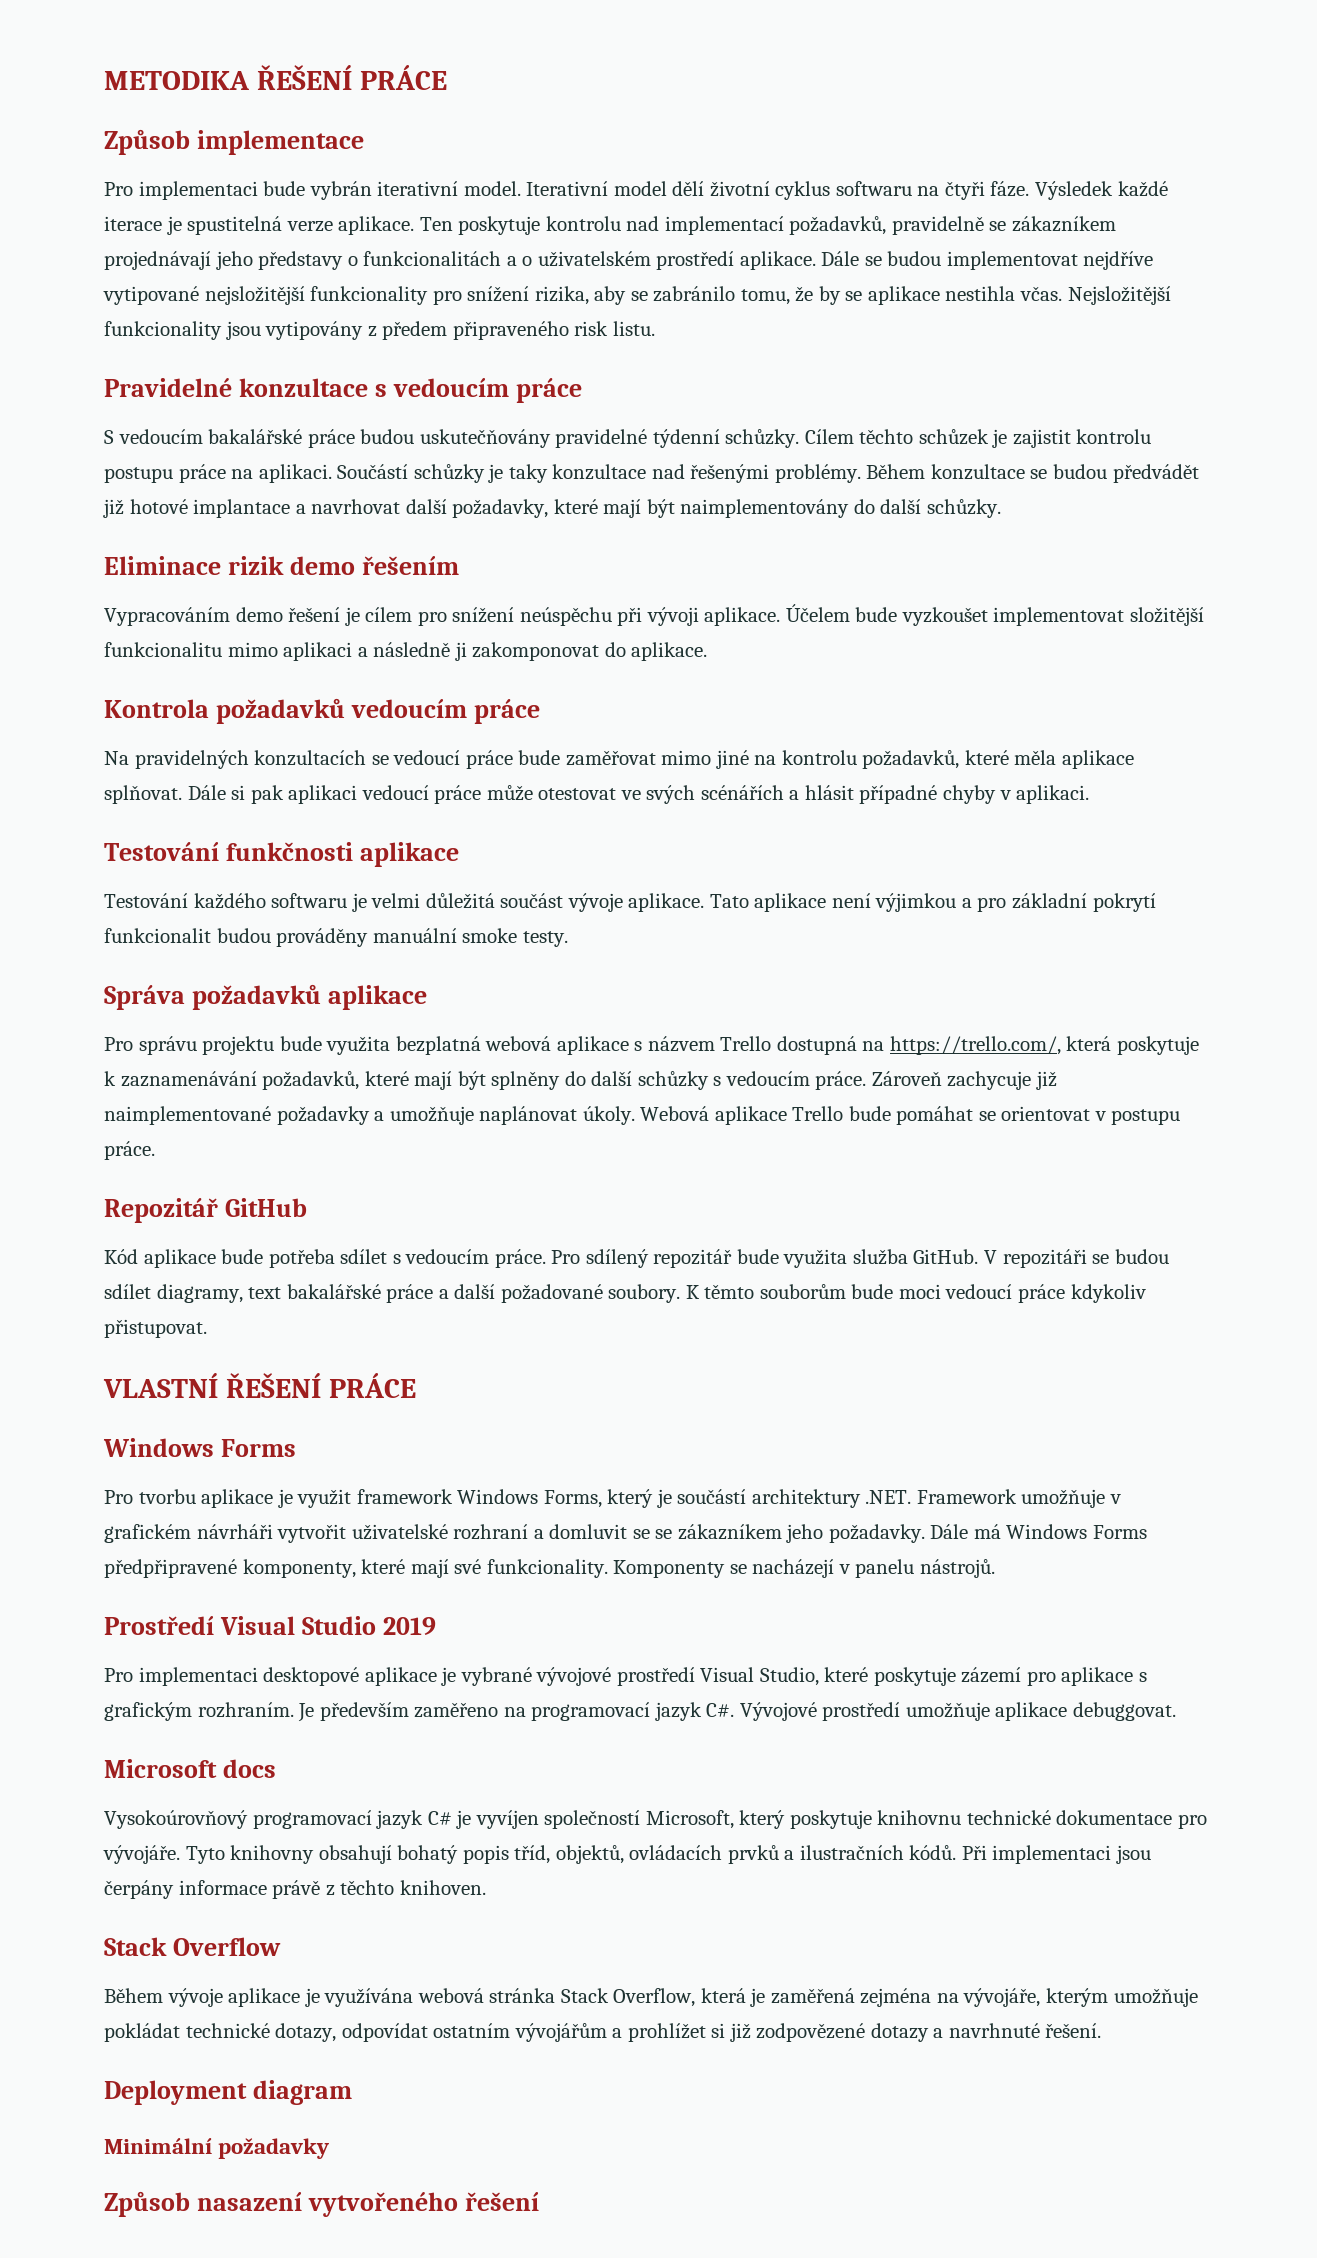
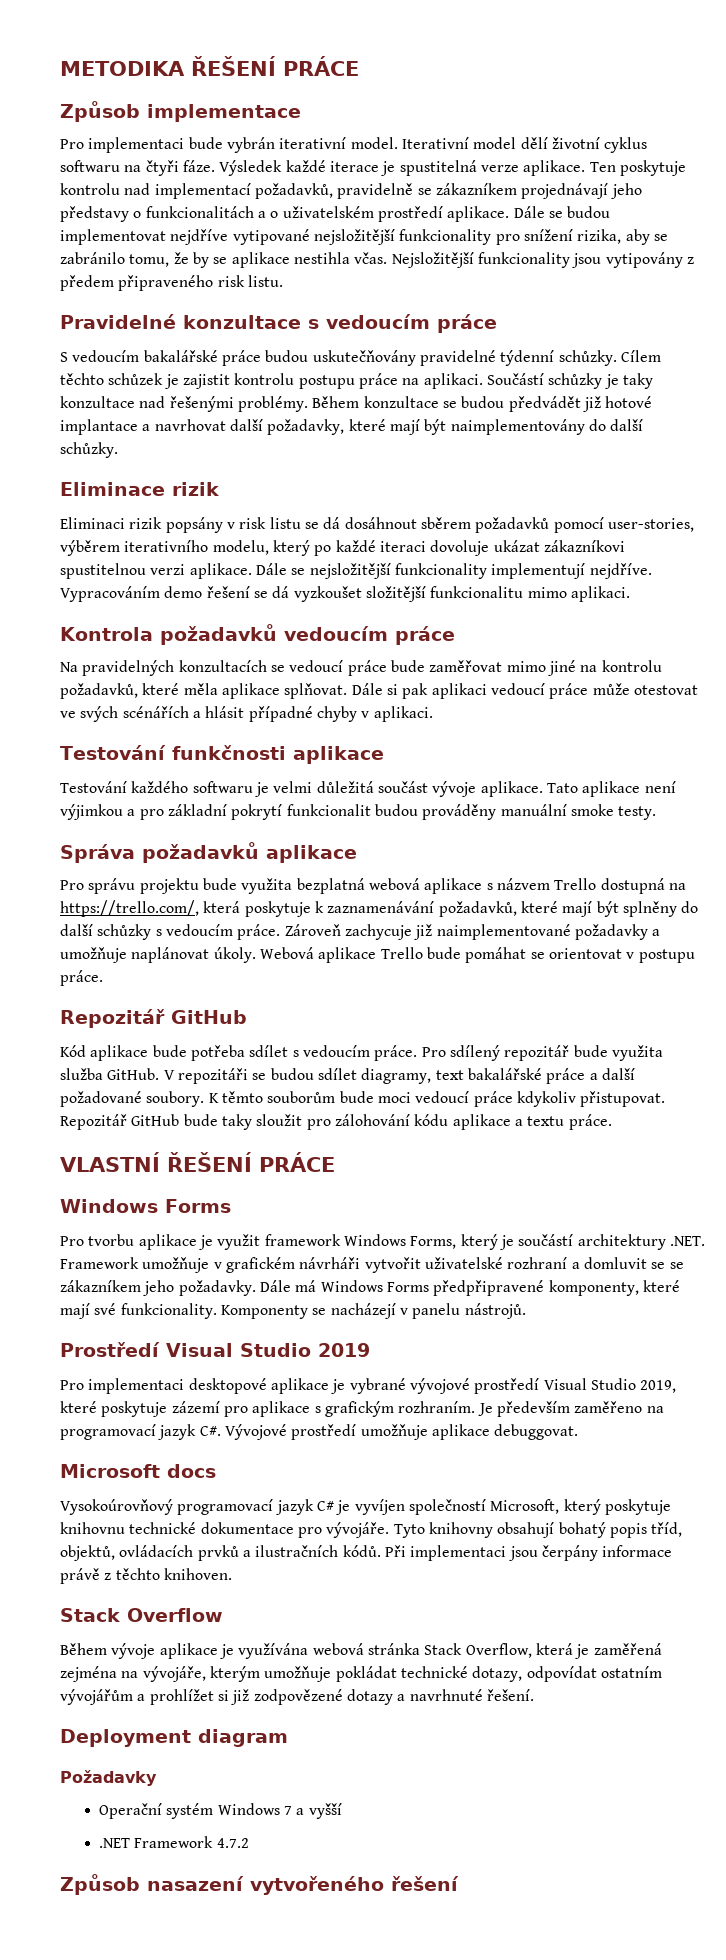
- Eliminace rizik demo řešením
- Vypracováním demo řešení je cílem pro snížení neúspěchu při vývoji aplikace. Účelem bude vyzkoušet implementovat složitější funkcionalitu mimo aplikaci a následně ji zakomponovat do aplikace.
+ Eliminace rizik
+ Eliminaci rizik popsány v risk listu se dá dosáhnout sběrem požadavků pomocí user-stories, výběrem iterativního modelu, který po každé iteraci dovoluje ukázat zákazníkovi spustitelnou verzi aplikace. Dále se nejsložitější funkcionality implementují nejdříve. Vypracováním demo řešení se dá vyzkoušet složitější funkcionalitu mimo aplikaci.
+ Repozitář GitHub bude taky sloužit pro zálohování kódu aplikace a textu práce.
- Pro implementaci desktopové aplikace je vybrané vývojové prostředí Visual Studio, které poskytuje zázemí pro aplikace s grafickým rozhraním.
+ Pro implementaci desktopové aplikace je vybrané vývojové prostředí Visual Studio 2019, které poskytuje zázemí pro aplikace s grafickým rozhraním.
- Minimální požadavky
+ Požadavky
+ Operační systém Windows 7 a vyšší
+ .NET Framework 4.7.2

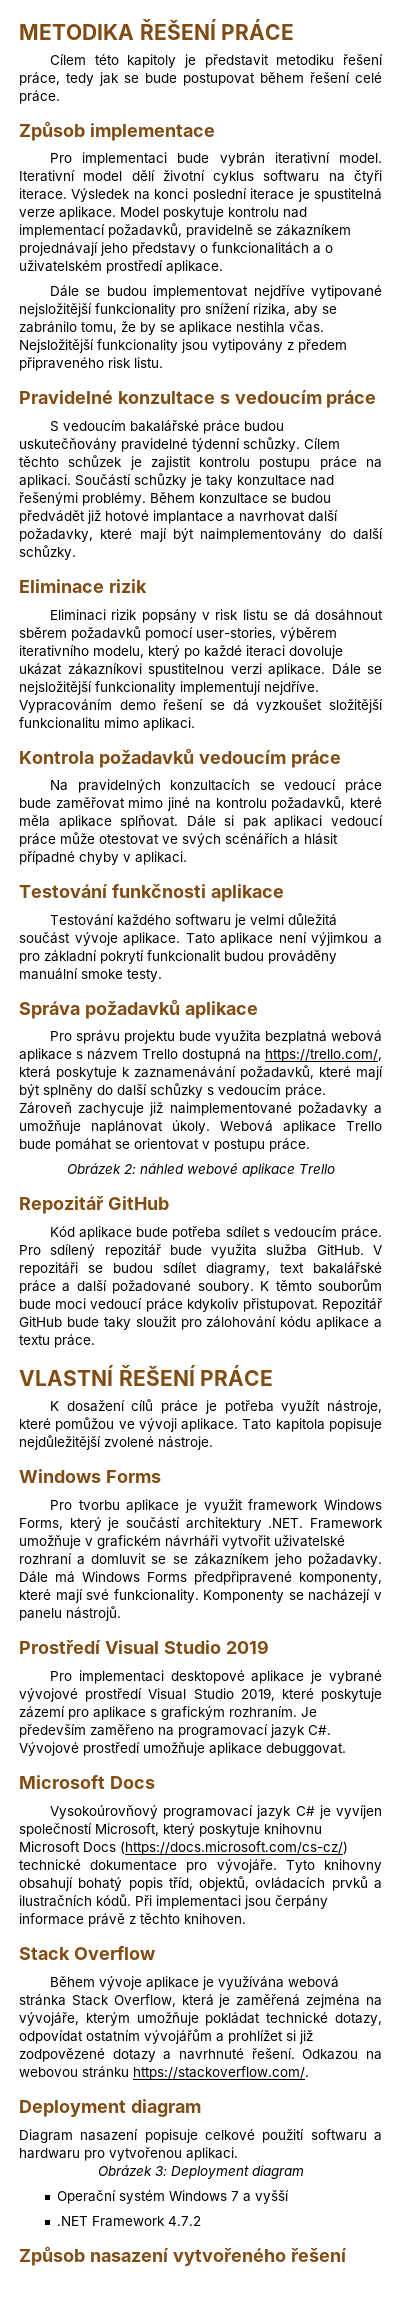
+ Cílem této kapitoly je představit metodiku řešení práce, tedy jak se bude postupovat během řešení celé práce.
- Iterativní model dělí životní cyklus softwaru na čtyři fáze. Výsledek každé iterace je spustitelná verze aplikace.
+ Iterativní model dělí životní cyklus softwaru na čtyři iterace. Výsledek na konci poslední iterace je spustitelná verze aplikace.
- Ten poskytuje kontrolu nad implementací požadavků, pravidelně se zákazníkem projednávají jeho představy o funkcionalitách a o uživatelském prostředí aplikace. Dále se budou implementovat nejdříve vytipované nejsložitější funkcionality pro snížení rizika, aby se zabránilo tomu, že by se aplikace nestihla včas.
+ Model poskytuje kontrolu nad implementací požadavků, pravidelně se zákazníkem projednávají jeho představy o funkcionalitách a o uživatelském prostředí aplikace.
+ Dále se budou implementovat nejdříve vytipované nejsložitější funkcionality pro snížení rizika, aby se zabránilo tomu, že by se aplikace nestihla včas.
+ Obrázek 2: náhled webové aplikace Trello
+ K dosažení cílů práce je potřeba využít nástroje, které pomůžou ve vývoji aplikace. Tato kapitola popisuje nejdůležitější zvolené nástroje.
  Je především zaměřeno na programovací jazyk C#. Vývojové prostředí umožňuje aplikace debuggovat.
- Microsoft docs
+ Microsoft Docs
- Vysokoúrovňový programovací jazyk C# je vyvíjen společností Microsoft, který poskytuje knihovnu technické dokumentace pro vývojáře.
+ Vysokoúrovňový programovací jazyk C# je vyvíjen společností Microsoft, který poskytuje knihovnu Microsoft Docs (https://docs.microsoft.com/cs-cz/) technické dokumentace pro vývojáře.
- Během vývoje aplikace je využívána webová stránka Stack Overflow, která je zaměřená zejména na vývojáře, kterým umožňuje pokládat technické dotazy, odpovídat ostatním vývojářům a prohlížet si již zodpovězené dotazy a navrhnuté řešení.
+ Během vývoje aplikace je využívána webová stránka Stack Overflow, která je zaměřená zejména na vývojáře, kterým umožňuje pokládat technické dotazy, odpovídat ostatním vývojářům a prohlížet si již zodpovězené dotazy a navrhnuté řešení. Odkazou na webovou stránku https://stackoverflow.com/.
  Deployment diagram
- Požadavky
+ Diagram nasazení popisuje celkové použití softwaru a hardwaru pro vytvořenou aplikaci.
+ Obrázek 3: Deployment diagram

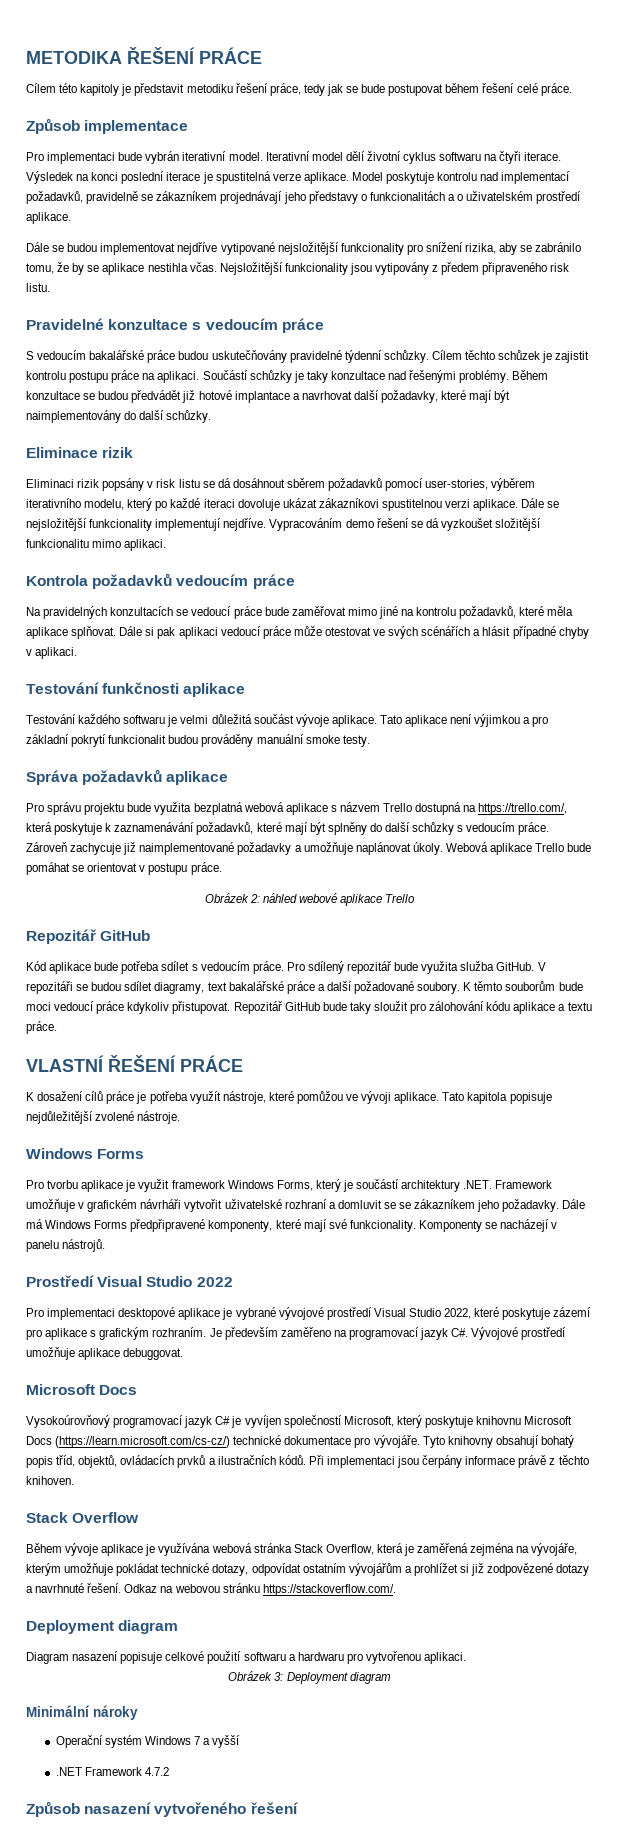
- Prostředí Visual Studio 2019
+ Prostředí Visual Studio 2022
- Pro implementaci desktopové aplikace je vybrané vývojové prostředí Visual Studio 2019, které poskytuje zázemí pro aplikace s grafickým rozhraním.
+ Pro implementaci desktopové aplikace je vybrané vývojové prostředí Visual Studio 2022, které poskytuje zázemí pro aplikace s grafickým rozhraním.
- Vysokoúrovňový programovací jazyk C# je vyvíjen společností Microsoft, který poskytuje knihovnu Microsoft Docs (https://docs.microsoft.com/cs-cz/) technické dokumentace pro vývojáře.
+ Vysokoúrovňový programovací jazyk C# je vyvíjen společností Microsoft, který poskytuje knihovnu Microsoft Docs (https://learn.microsoft.com/cs-cz/) technické dokumentace pro vývojáře.
- Odkazou na webovou stránku https://stackoverflow.com/.
+ Odkaz na webovou stránku https://stackoverflow.com/.
+ Minimální nároky

